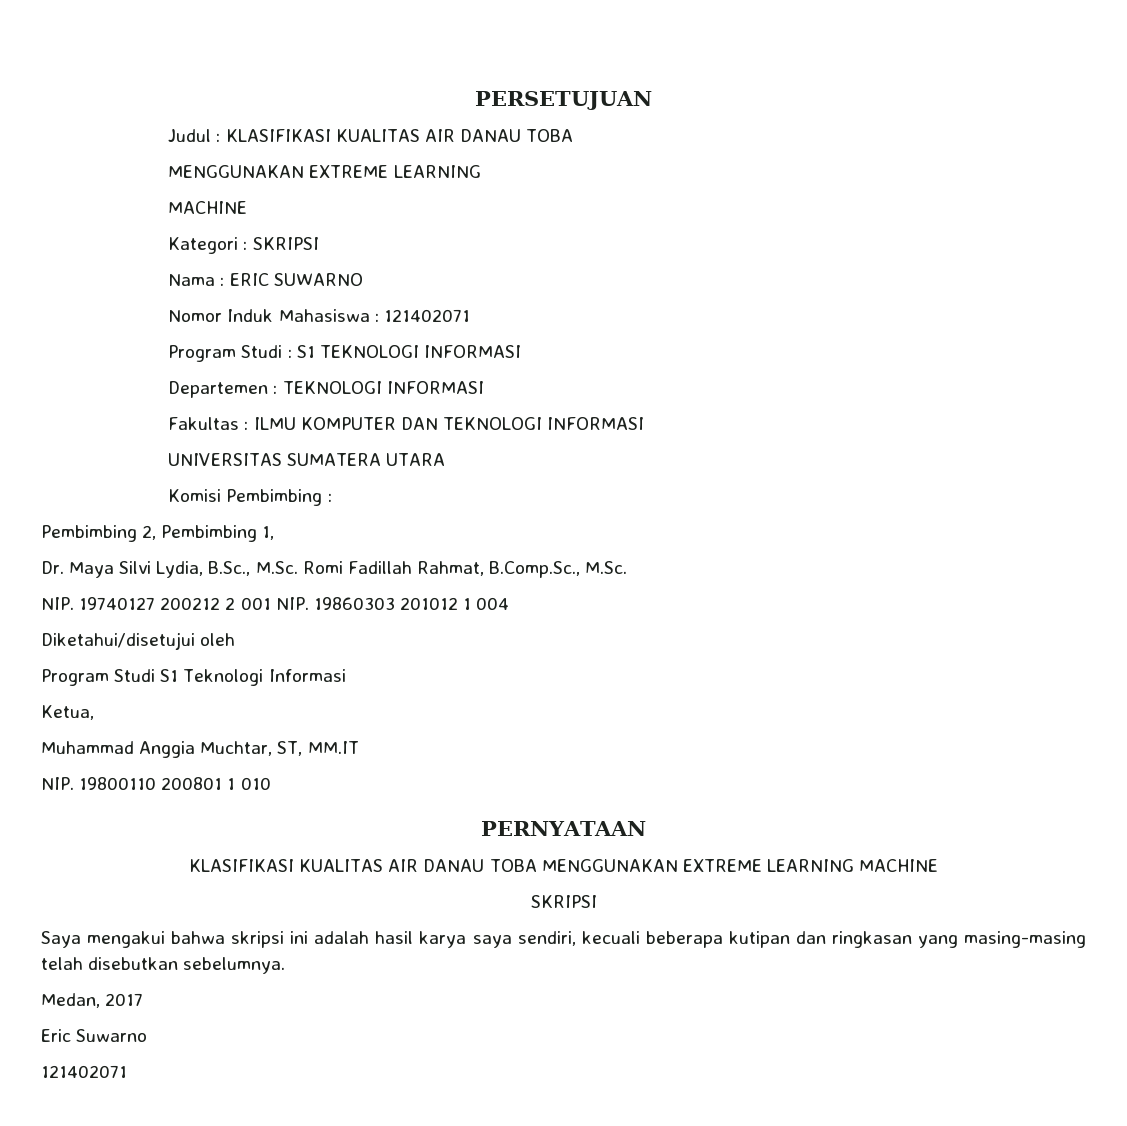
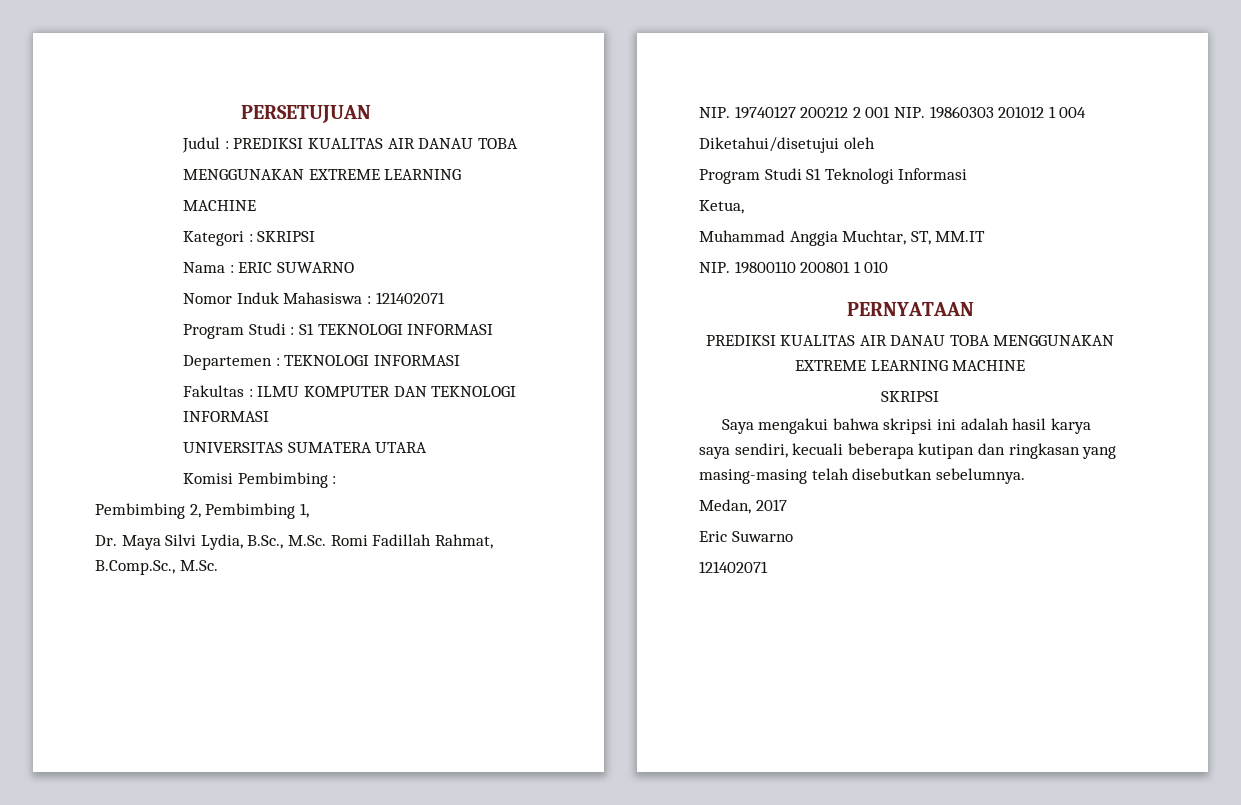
- Judul : KLASIFIKASI KUALITAS AIR DANAU TOBA
+ Judul : PREDIKSI KUALITAS AIR DANAU TOBA
- KLASIFIKASI KUALITAS AIR DANAU TOBA MENGGUNAKAN EXTREME LEARNING MACHINE
+ PREDIKSI KUALITAS AIR DANAU TOBA MENGGUNAKAN EXTREME LEARNING MACHINE

